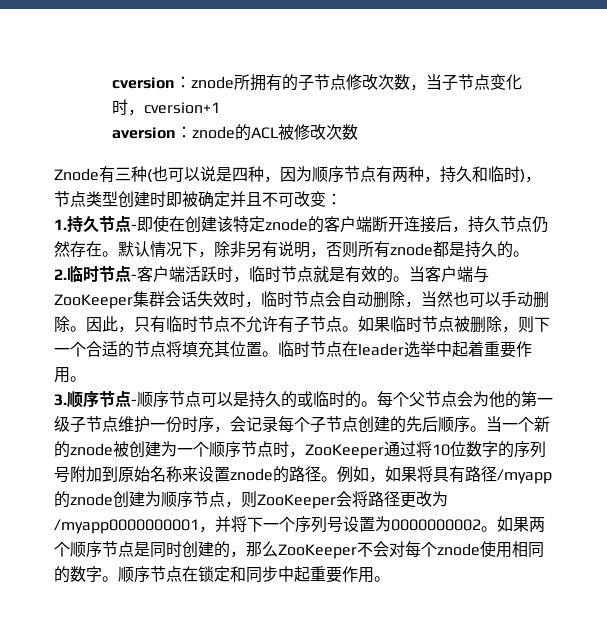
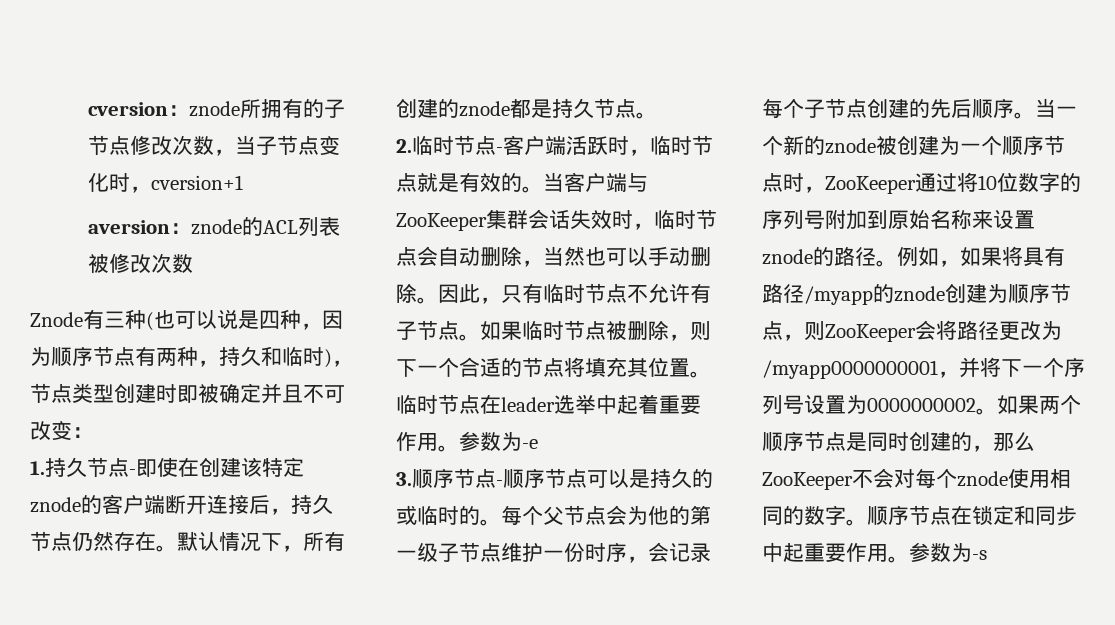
- aversion：znode的ACL被修改次数
+ aversion：znode的ACL列表被修改次数
- 默认情况下，除非另有说明，否则所有znode都是持久的。
+ 默认情况下，所有创建的znode都是持久节点。
+ 参数为-e
+ 参数为-s

